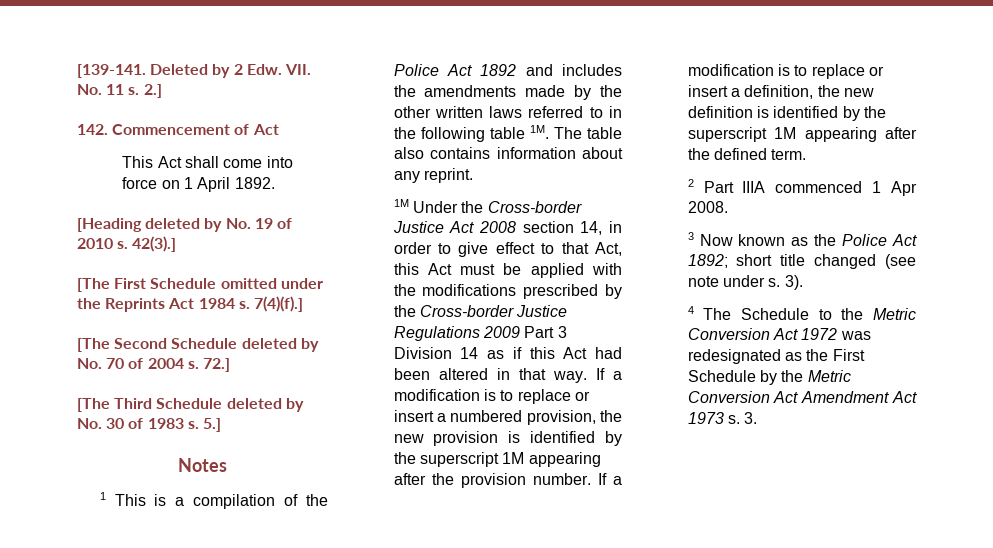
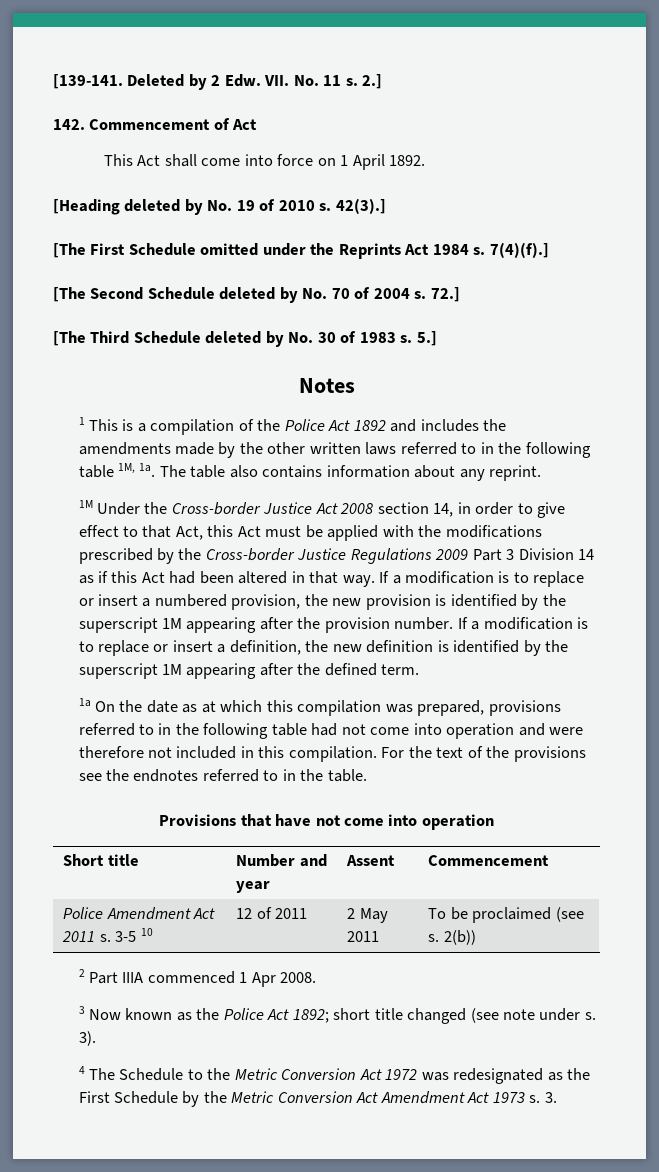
- 1 This is a compilation of the Police Act 1892 and includes the amendments made by the other written laws referred to in the following table 1M.
+ 1 This is a compilation of the Police Act 1892 and includes the amendments made by the other written laws referred to in the following table 1M, 1a.
+ 1a On the date as at which this compilation was prepared, provisions referred to in the following table had not come into operation and were therefore not included in this compilation. For the text of the provisions see the endnotes referred to in the table.
+ Provisions that have not come into operation
+ Short title | Number and year | Assent | Commencement
+ Police Amendment Act 2011 s. 3-5 10 | 12 of 2011 | 2 May 2011 | To be proclaimed (see s. 2(b))

